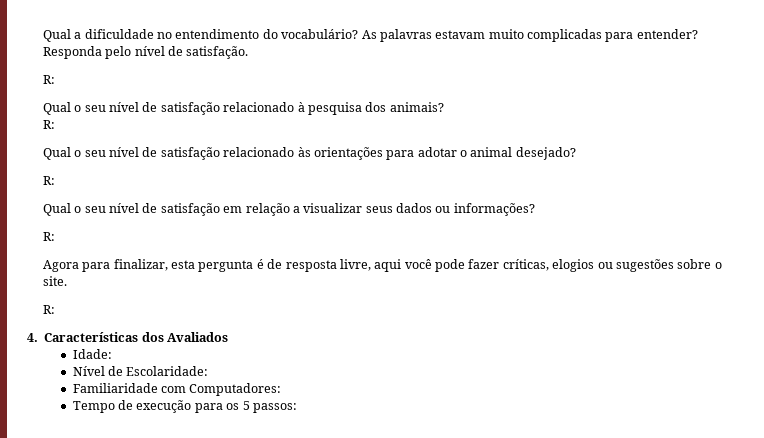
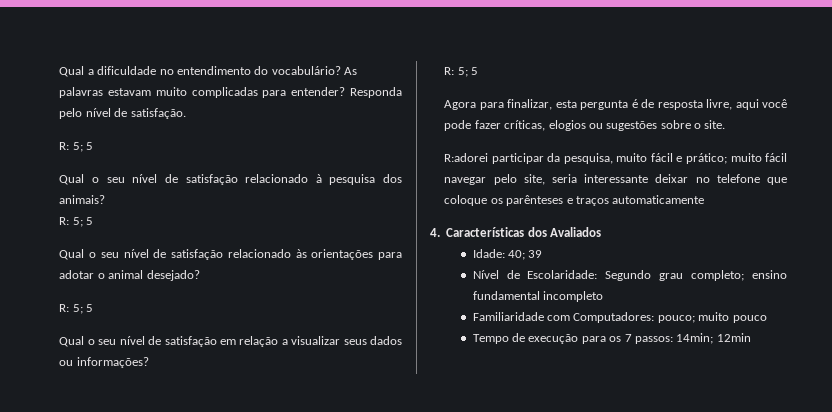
  Responda pelo nível de satisfação.
- R:
+ R: 5; 5
  Qual o seu nível de satisfação relacionado à pesquisa dos animais?
- R:
+ R: 5; 5
  Qual o seu nível de satisfação relacionado às orientações para adotar o animal desejado?
- R:
+ R: 5; 5
  Qual o seu nível de satisfação em relação a visualizar seus dados ou informações?
- R:
+ R: 5; 5
  Agora para finalizar, esta pergunta é de resposta livre, aqui você pode fazer críticas, elogios ou sugestões sobre o site.
- R:
+ R:adorei participar da pesquisa, muito fácil e prático; muito fácil navegar pelo site, seria interessante deixar no telefone que coloque os parênteses e traços automaticamente
- Idade:
+ Idade: 40; 39
- Nível de Escolaridade:
+ Nível de Escolaridade: Segundo grau completo; ensino fundamental incompleto
- Familiaridade com Computadores:
+ Familiaridade com Computadores: pouco; muito pouco
- Tempo de execução para os 5 passos:
+ Tempo de execução para os 7 passos: 14min; 12min

